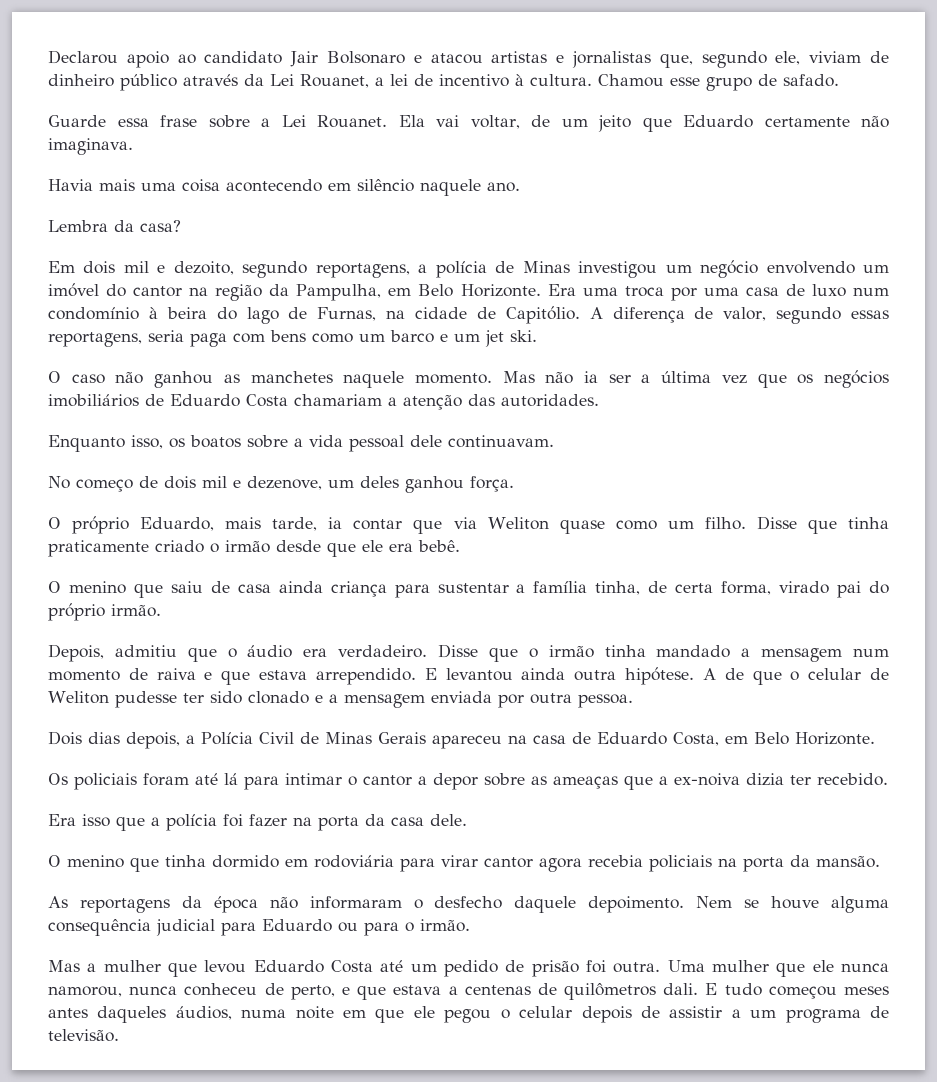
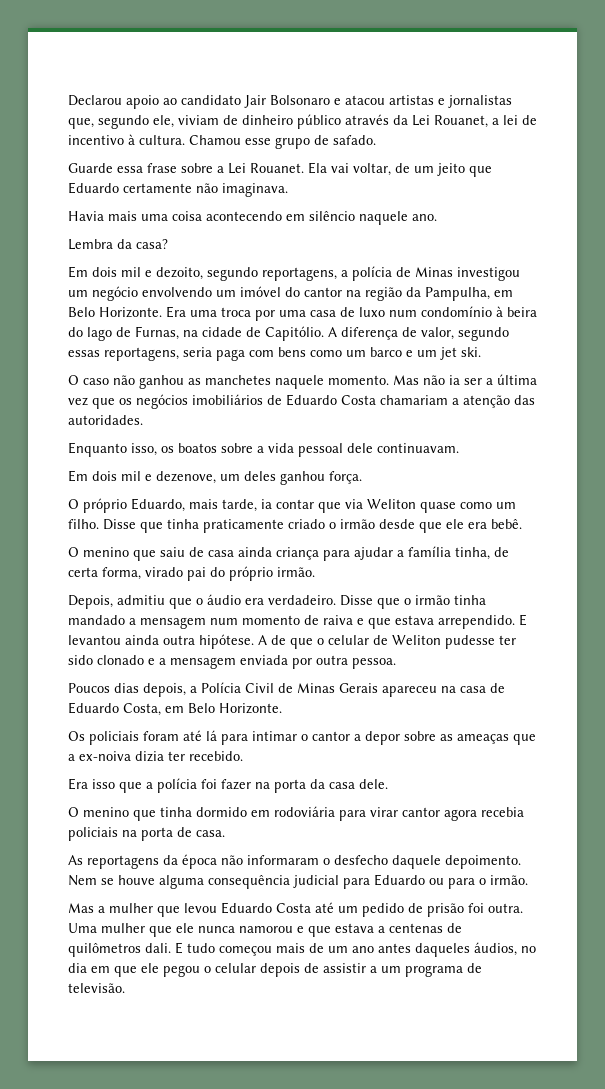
- No começo de dois mil e dezenove, um deles ganhou força.
+ Em dois mil e dezenove, um deles ganhou força.
- O menino que saiu de casa ainda criança para sustentar a família tinha, de certa forma, virado pai do próprio irmão.
+ O menino que saiu de casa ainda criança para ajudar a família tinha, de certa forma, virado pai do próprio irmão.
- Dois dias depois, a Polícia Civil de Minas Gerais apareceu na casa de Eduardo Costa, em Belo Horizonte.
+ Poucos dias depois, a Polícia Civil de Minas Gerais apareceu na casa de Eduardo Costa, em Belo Horizonte.
- O menino que tinha dormido em rodoviária para virar cantor agora recebia policiais na porta da mansão.
+ O menino que tinha dormido em rodoviária para virar cantor agora recebia policiais na porta de casa.
- Uma mulher que ele nunca namorou, nunca conheceu de perto, e que estava a centenas de quilômetros dali.
+ Uma mulher que ele nunca namorou e que estava a centenas de quilômetros dali.
- E tudo começou meses antes daqueles áudios, numa noite em que ele pegou o celular depois de assistir a um programa de televisão.
+ E tudo começou mais de um ano antes daqueles áudios, no dia em que ele pegou o celular depois de assistir a um programa de televisão.

